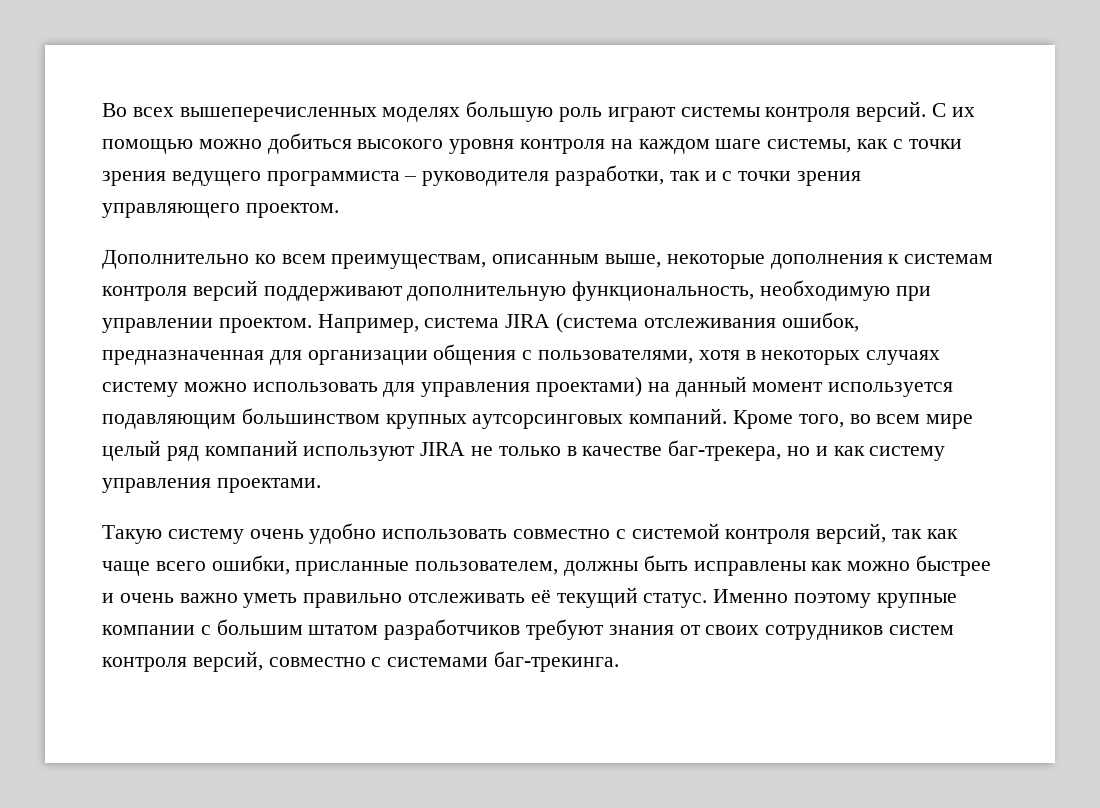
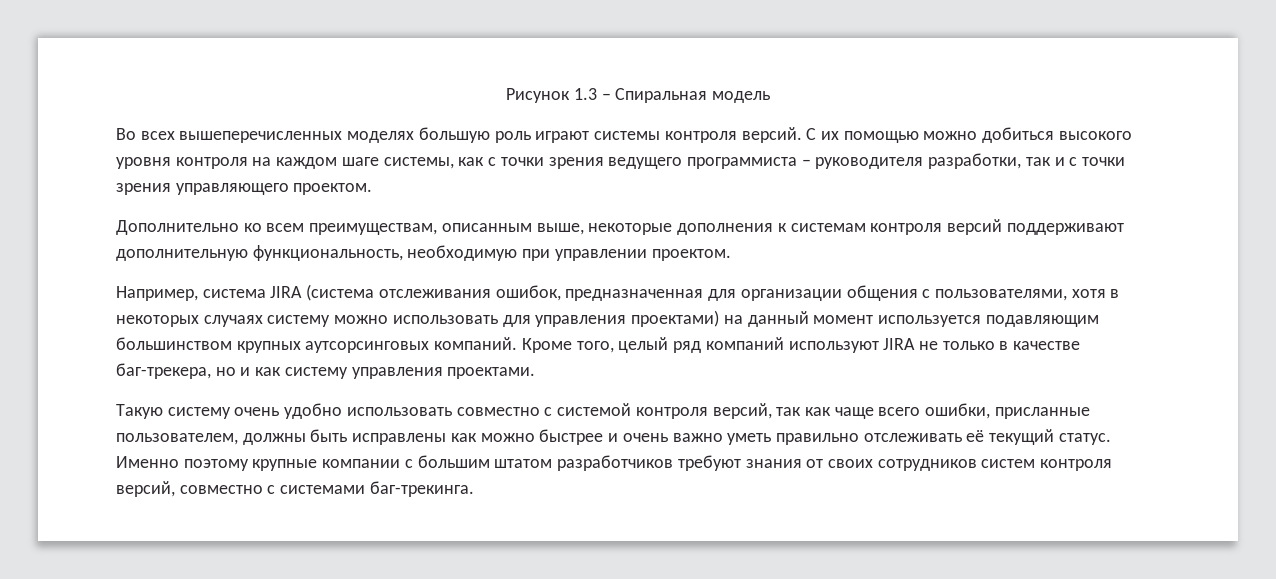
+ Рисунок 1.3 – Спиральная модель
- Дополнительно ко всем преимуществам, описанным выше, некоторые дополнения к системам контроля версий поддерживают дополнительную функциональность, необходимую при управлении проектом. Например, система JIRA (система отслеживания ошибок, предназначенная для организации общения с пользователями, хотя в некоторых случаях систему можно использовать для управления проектами) на данный момент используется подавляющим большинством крупных аутсорсинговых компаний.
+ Дополнительно ко всем преимуществам, описанным выше, некоторые дополнения к системам контроля версий поддерживают дополнительную функциональность, необходимую при управлении проектом.
+ Например, система JIRA (система отслеживания ошибок, предназначенная для организации общения с пользователями, хотя в некоторых случаях систему можно использовать для управления проектами) на данный момент используется подавляющим большинством крупных аутсорсинговых компаний.
- Кроме того, во всем мире целый ряд компаний используют JIRA не только в качестве баг-трекера, но и как систему управления проектами.
+ Кроме того, целый ряд компаний используют JIRA не только в качестве баг-трекера, но и как систему управления проектами.

